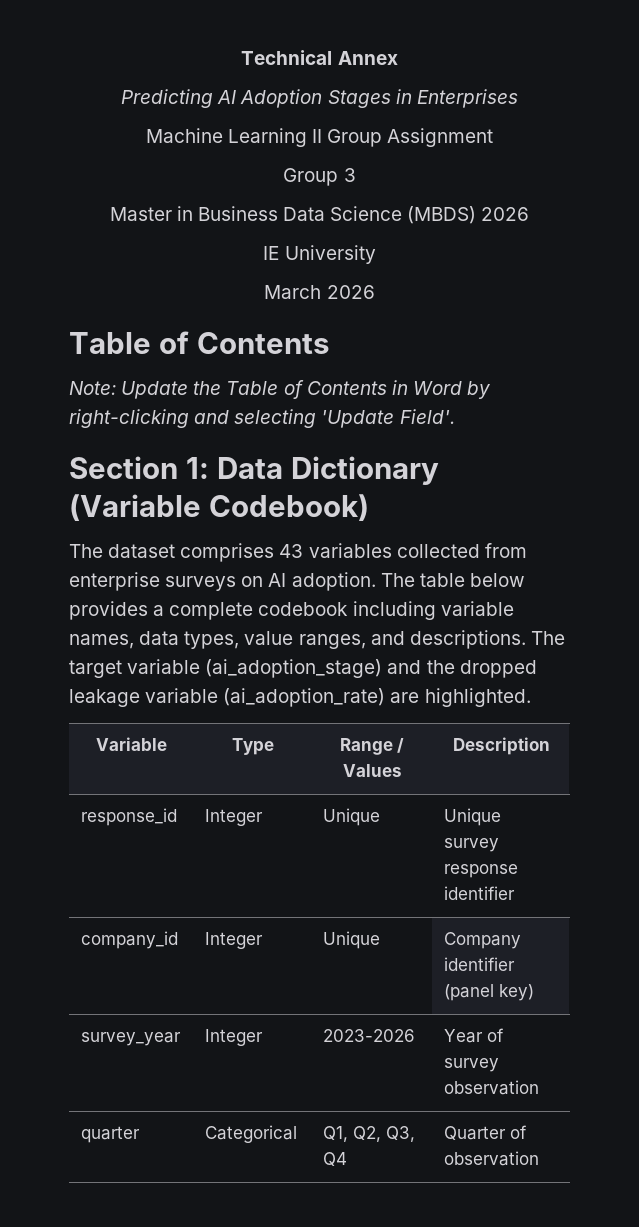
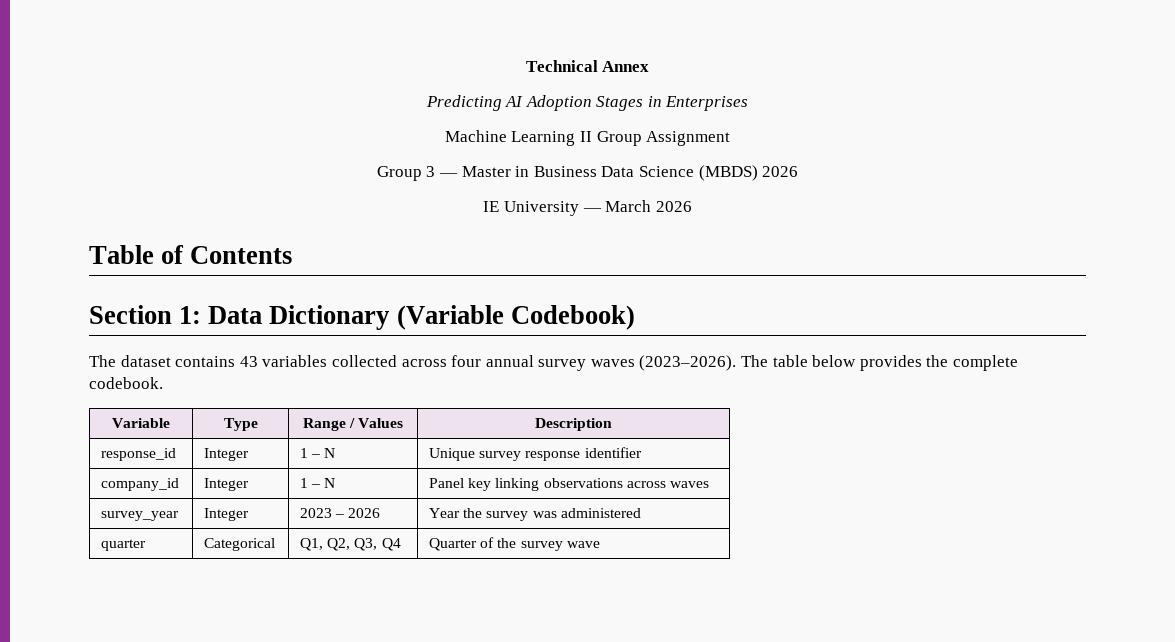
- Group 3
- Master in Business Data Science (MBDS) 2026
+ Group 3 — Master in Business Data Science (MBDS) 2026
- IE University
- March 2026
+ IE University — March 2026
- Note: Update the Table of Contents in Word by right-clicking and selecting 'Update Field'.
- The dataset comprises 43 variables collected from enterprise surveys on AI adoption. The table below provides a complete codebook including variable names, data types, value ranges, and descriptions. The target variable (ai_adoption_stage) and the dropped leakage variable (ai_adoption_rate) are highlighted.
+ The dataset contains 43 variables collected across four annual survey waves (2023–2026). The table below provides the complete codebook.
- response_id | Integer | Unique | Unique survey response identifier
+ response_id | Integer | 1 – N | Unique survey response identifier
- company_id | Integer | Unique | Company identifier (panel key)
- survey_year | Integer | 2023-2026 | Year of survey observation
+ company_id | Integer | 1 – N | Panel key linking observations across waves
+ survey_year | Integer | 2023 – 2026 | Year the survey was administered
- quarter | Categorical | Q1, Q2, Q3, Q4 | Quarter of observation
+ quarter | Categorical | Q1, Q2, Q3, Q4 | Quarter of the survey wave

